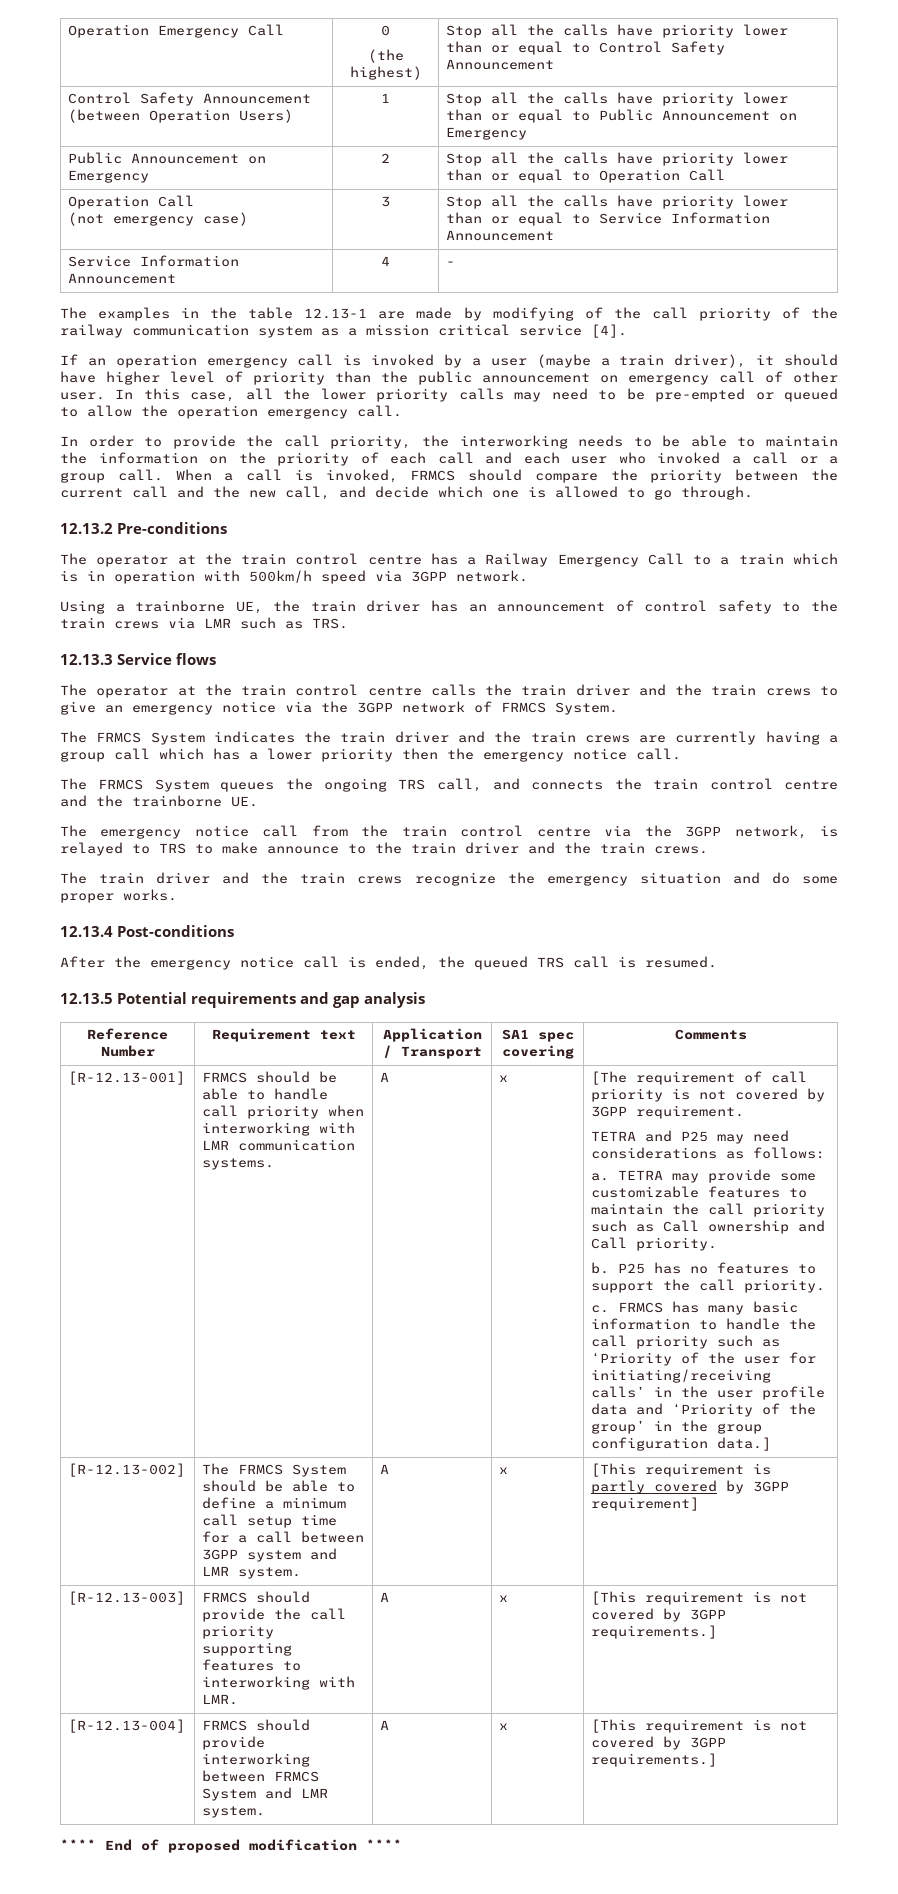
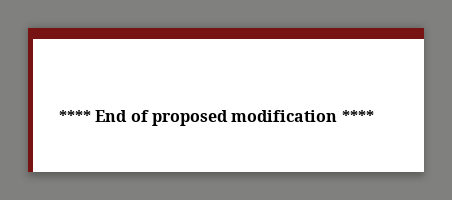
- Operation Emergency Call | 0
- (the highest) | Stop all the calls have priority lower than or equal to Control Safety Announcement
- Control Safety Announcement (between Operation Users) | 1 | Stop all the calls have priority lower than or equal to Public Announcement on Emergency
- Public Announcement on Emergency | 2 | Stop all the calls have priority lower than or equal to Operation Call
- Operation Call
- (not emergency case) | 3 | Stop all the calls have priority lower than or equal to Service Information Announcement
- Service Information Announcement | 4 | -
- The examples in the table 12.13-1 are made by modifying of the call priority of the railway communication system as a mission critical service [4].
- If an operation emergency call is invoked by a user (maybe a train driver), it should have higher level of priority than the public announcement on emergency call of other user. In this case, all the lower priority calls may need to be pre-empted or queued to allow the operation emergency call.
- In order to provide the call priority, the interworking needs to be able to maintain the information on the priority of each call and each user who invoked a call or a group call. When a call is invoked, FRMCS should compare the priority between the current call and the new call, and decide which one is allowed to go through.
- 12.13.2 Pre-conditions
- The operator at the train control centre has a Railway Emergency Call to a train which is in operation with 500km/h speed via 3GPP network.
- Using a trainborne UE, the train driver has an announcement of control safety to the train crews via LMR such as TRS.
- 12.13.3 Service flows
- The operator at the train control centre calls the train driver and the train crews to give an emergency notice via the 3GPP network of FRMCS System.
- The FRMCS System indicates the train driver and the train crews are currently having a group call which has a lower priority then the emergency notice call.
- The FRMCS System queues the ongoing TRS call, and connects the train control centre and the trainborne UE.
- The emergency notice call from the train control centre via the 3GPP network, is relayed to TRS to make announce to the train driver and the train crews.
- The train driver and the train crews recognize the emergency situation and do some proper works.
- 12.13.4 Post-conditions
- After the emergency notice call is ended, the queued TRS call is resumed.
- 12.13.5 Potential requirements and gap analysis
- Reference Number | Requirement text | Application / Transport | SA1 spec covering | Comments
- [R-12.13-001] | FRMCS should be able to handle call priority when interworking with LMR communication systems. | A | x | [The requirement of call priority is not covered by 3GPP requirement.
- TETRA and P25 may need considerations as follows:
- a. TETRA may provide some customizable features to maintain the call priority such as Call ownership and Call priority.
- b. P25 has no features to support the call priority.
- c. FRMCS has many basic information to handle the call priority such as ‘Priority of the user for initiating/receiving calls’ in the user profile data and ‘Priority of the group’ in the group configuration data.]
- [R-12.13-002] | The FRMCS System should be able to define a minimum call setup time for a call between 3GPP system and LMR system. | A | x | [This requirement is partly covered by 3GPP requirement]
- [R-12.13-003] | FRMCS should provide the call priority supporting features to interworking with LMR. | A | x | [This requirement is not covered by 3GPP requirements.]
- [R-12.13-004] | FRMCS should provide interworking between FRMCS System and LMR system. | A | x | [This requirement is not covered by 3GPP requirements.]

